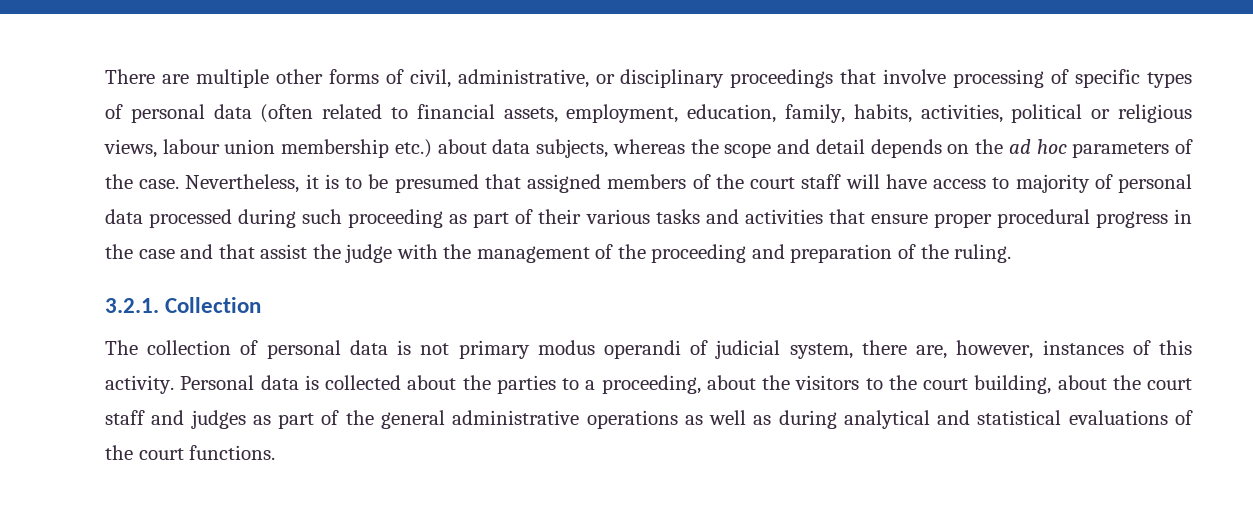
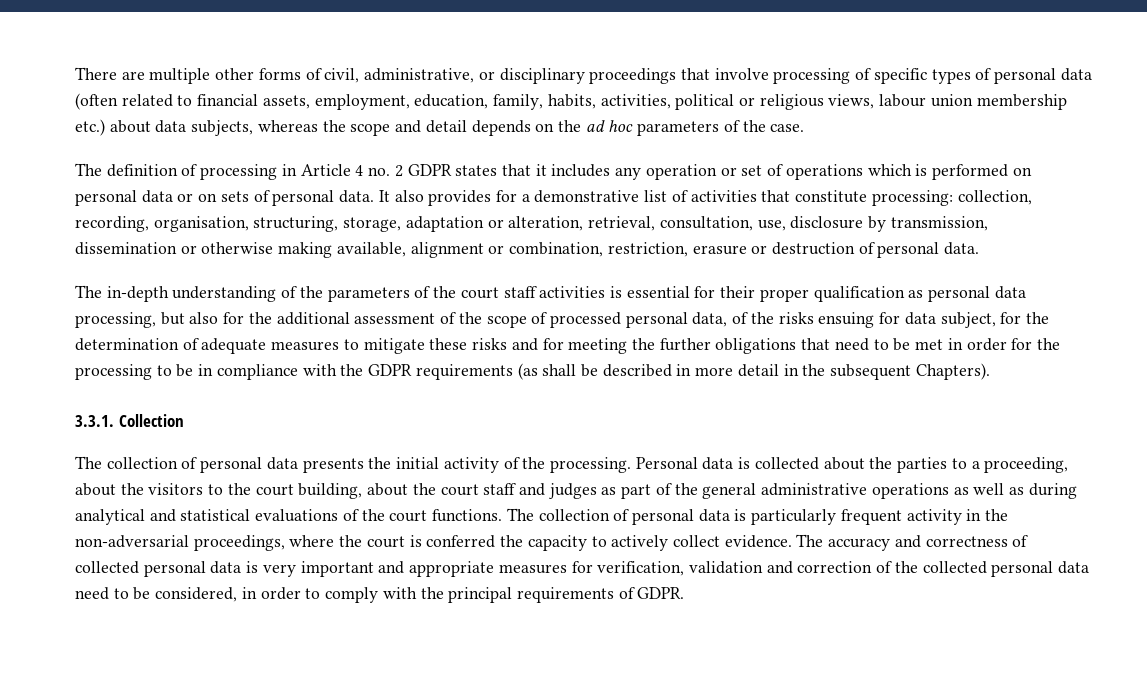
- There are multiple other forms of civil, administrative, or disciplinary proceedings that involve processing of specific types of personal data (often related to financial assets, employment, education, family, habits, activities, political or religious views, labour union membership etc.) about data subjects, whereas the scope and detail depends on the ad hoc parameters of the case. Nevertheless, it is to be presumed that assigned members of the court staff will have access to majority of personal data processed during such proceeding as part of their various tasks and activities that ensure proper procedural progress in the case and that assist the judge with the management of the proceeding and preparation of the ruling.
- 3.2.1. Collection
+ There are multiple other forms of civil, administrative, or disciplinary proceedings that involve processing of specific types of personal data (often related to financial assets, employment, education, family, habits, activities, political or religious views, labour union membership etc.) about data subjects, whereas the scope and detail depends on the ad hoc parameters of the case.
+ The definition of processing in Article 4 no. 2 GDPR states that it includes any operation or set of operations which is performed on personal data or on sets of personal data. It also provides for a demonstrative list of activities that constitute processing: collection, recording, organisation, structuring, storage, adaptation or alteration, retrieval, consultation, use, disclosure by transmission, dissemination or otherwise making available, alignment or combination, restriction, erasure or destruction of personal data.
+ The in-depth understanding of the parameters of the court staff activities is essential for their proper qualification as personal data processing, but also for the additional assessment of the scope of processed personal data, of the risks ensuing for data subject, for the determination of adequate measures to mitigate these risks and for meeting the further obligations that need to be met in order for the processing to be in compliance with the GDPR requirements (as shall be described in more detail in the subsequent Chapters).
+ 3.3.1. Collection
- The collection of personal data is not primary modus operandi of judicial system, there are, however, instances of this activity.
+ The collection of personal data presents the initial activity of the processing.
+ The collection of personal data is particularly frequent activity in the non-adversarial proceedings, where the court is conferred the capacity to actively collect evidence. The accuracy and correctness of collected personal data is very important and appropriate measures for verification, validation and correction of the collected personal data need to be considered, in order to comply with the principal requirements of GDPR.

